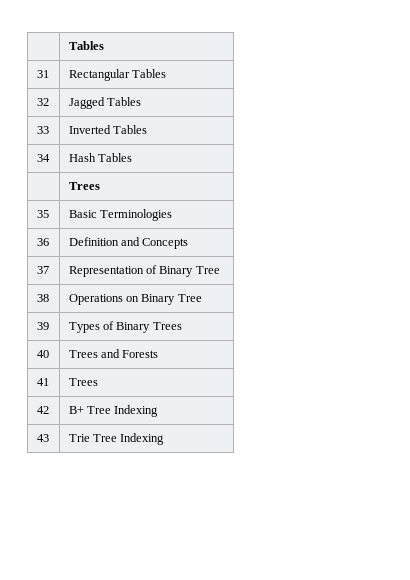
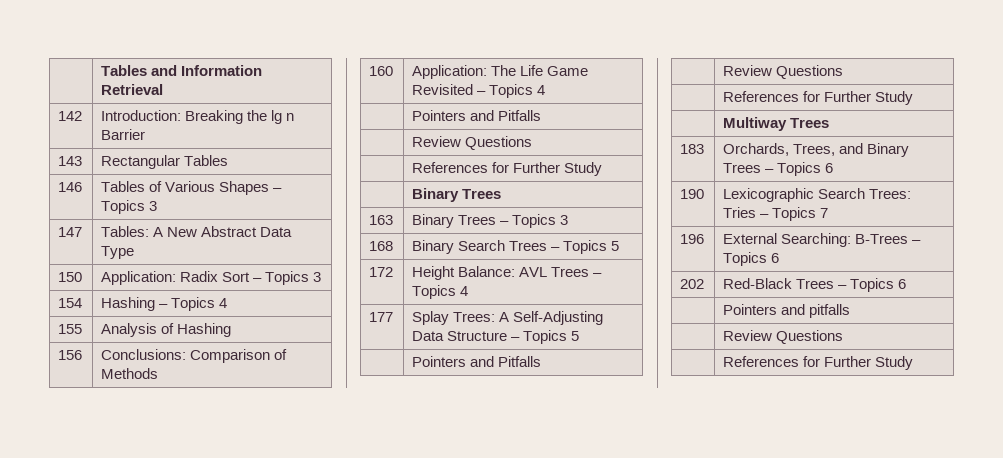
- | Tables
- 31 | Rectangular Tables
+ | Tables and Information Retrieval
+ 142 | Introduction: Breaking the lg n Barrier
+ 143 | Rectangular Tables
- 32 | Jagged Tables
- 33 | Inverted Tables
- 34 | Hash Tables
- | Trees
- 35 | Basic Terminologies
- 36 | Definition and Concepts
- 37 | Representation of Binary Tree
- 38 | Operations on Binary Tree
- 39 | Types of Binary Trees
- 40 | Trees and Forests
- 41 | Trees
- 42 | B+ Tree Indexing
- 43 | Trie Tree Indexing
+ 146 | Tables of Various Shapes – Topics 3
+ 147 | Tables: A New Abstract Data Type
+ 150 | Application: Radix Sort – Topics 3
+ 154 | Hashing – Topics 4
+ 155 | Analysis of Hashing
+ 156 | Conclusions: Comparison of Methods
+ 160 | Application: The Life Game Revisited – Topics 4
+ | Pointers and Pitfalls
+ | Review Questions
+ | References for Further Study
+ | Binary Trees
+ 163 | Binary Trees – Topics 3
+ 168 | Binary Search Trees – Topics 5
+ 172 | Height Balance: AVL Trees – Topics 4
+ 177 | Splay Trees: A Self-Adjusting Data Structure – Topics 5
+ | Pointers and Pitfalls
+ | Review Questions
+ | References for Further Study
+ | Multiway Trees
+ 183 | Orchards, Trees, and Binary Trees – Topics 6
+ 190 | Lexicographic Search Trees: Tries – Topics 7
+ 196 | External Searching: B-Trees – Topics 6
+ 202 | Red-Black Trees – Topics 6
+ | Pointers and pitfalls
+ | Review Questions
+ | References for Further Study

